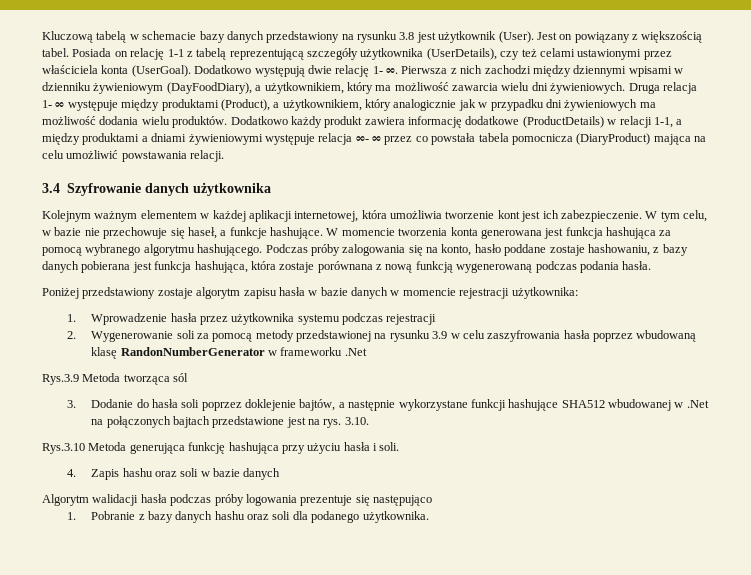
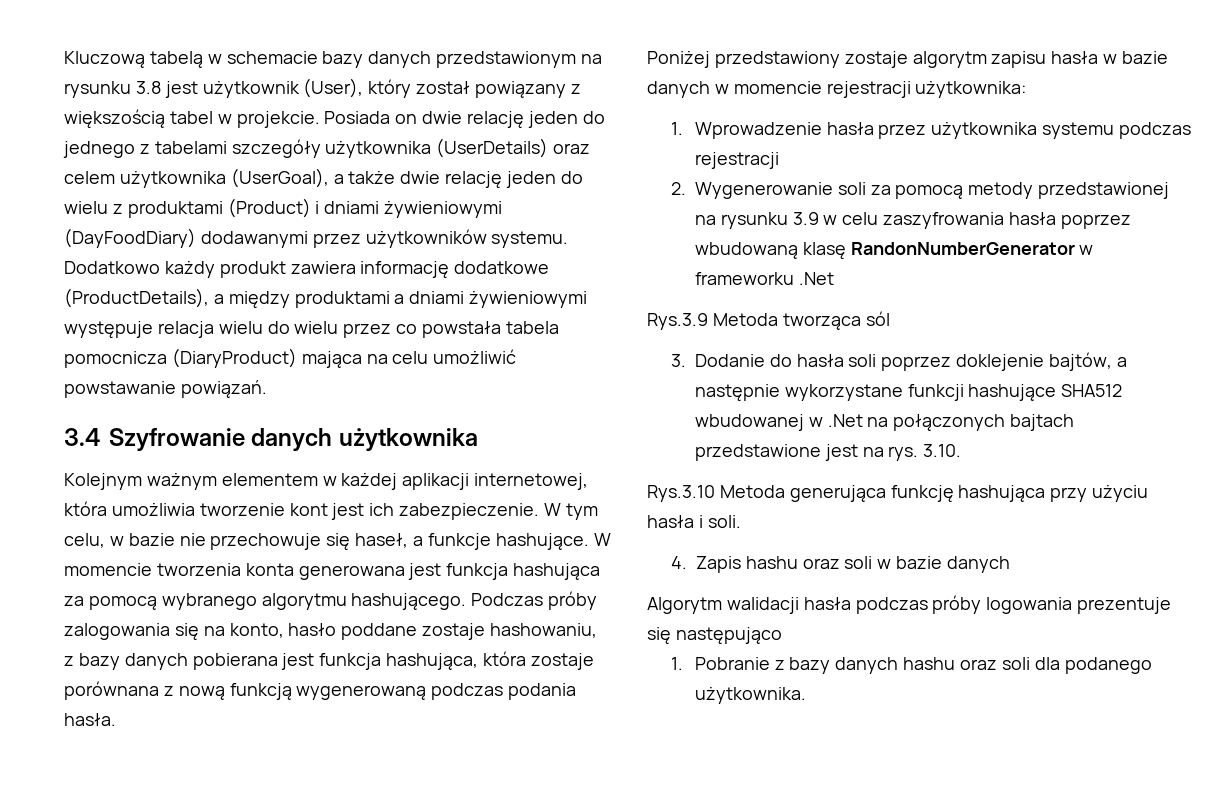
- Kluczową tabelą w schemacie bazy danych przedstawiony na rysunku 3.8 jest użytkownik (User). Jest on powiązany z większością tabel. Posiada on relację 1-1 z tabelą reprezentującą szczegóły użytkownika (UserDetails), czy też celami ustawionymi przez właściciela konta (UserGoal). Dodatkowo występują dwie relację 1- ∞. Pierwsza z nich zachodzi między dziennymi wpisami w dzienniku żywieniowym (DayFoodDiary), a użytkownikiem, który ma możliwość zawarcia wielu dni żywieniowych. Druga relacja 1- ∞ występuje między produktami (Product), a użytkownikiem, który analogicznie jak w przypadku dni żywieniowych ma możliwość dodania wielu produktów.
+ Kluczową tabelą w schemacie bazy danych przedstawionym na rysunku 3.8 jest użytkownik (User), który został powiązany z większością tabel w projekcie. Posiada on dwie relację jeden do jednego z tabelami szczegóły użytkownika (UserDetails) oraz celem użytkownika (UserGoal), a także dwie relację jeden do wielu z produktami (Product) i dniami żywieniowymi (DayFoodDiary) dodawanymi przez użytkowników systemu.
- Dodatkowo każdy produkt zawiera informację dodatkowe (ProductDetails) w relacji 1-1, a między produktami a dniami żywieniowymi występuje relacja ∞- ∞ przez co powstała tabela pomocnicza (DiaryProduct) mająca na celu umożliwić powstawania relacji.
+ Dodatkowo każdy produkt zawiera informację dodatkowe (ProductDetails), a między produktami a dniami żywieniowymi występuje relacja wielu do wielu przez co powstała tabela pomocnicza (DiaryProduct) mająca na celu umożliwić powstawanie powiązań.

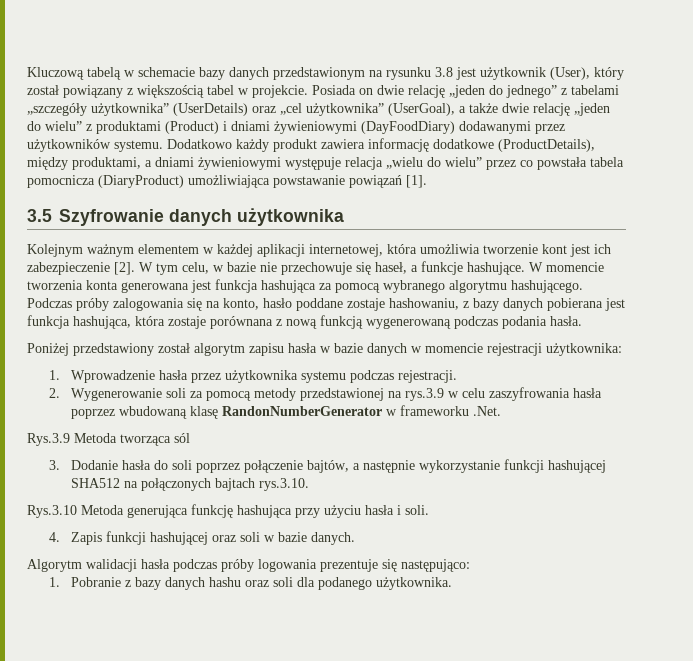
- Posiada on dwie relację jeden do jednego z tabelami szczegóły użytkownika (UserDetails) oraz celem użytkownika (UserGoal), a także dwie relację jeden do wielu z produktami (Product) i dniami żywieniowymi (DayFoodDiary) dodawanymi przez użytkowników systemu.
+ Posiada on dwie relację „jeden do jednego” z tabelami „szczegóły użytkownika” (UserDetails) oraz „cel użytkownika” (UserGoal), a także dwie relację „jeden do wielu” z produktami (Product) i dniami żywieniowymi (DayFoodDiary) dodawanymi przez użytkowników systemu.
- Dodatkowo każdy produkt zawiera informację dodatkowe (ProductDetails), a między produktami a dniami żywieniowymi występuje relacja wielu do wielu przez co powstała tabela pomocnicza (DiaryProduct) mająca na celu umożliwić powstawanie powiązań.
- 3.4 Szyfrowanie danych użytkownika
+ Dodatkowo każdy produkt zawiera informację dodatkowe (ProductDetails), między produktami, a dniami żywieniowymi występuje relacja „wielu do wielu” przez co powstała tabela pomocnicza (DiaryProduct) umożliwiająca powstawanie powiązań [1].
+ 3.5 Szyfrowanie danych użytkownika
- Kolejnym ważnym elementem w każdej aplikacji internetowej, która umożliwia tworzenie kont jest ich zabezpieczenie.
+ Kolejnym ważnym elementem w każdej aplikacji internetowej, która umożliwia tworzenie kont jest ich zabezpieczenie [2].
- Poniżej przedstawiony zostaje algorytm zapisu hasła w bazie danych w momencie rejestracji użytkownika:
+ Poniżej przedstawiony został algorytm zapisu hasła w bazie danych w momencie rejestracji użytkownika:
- 1. Wprowadzenie hasła przez użytkownika systemu podczas rejestracji
+ 1. Wprowadzenie hasła przez użytkownika systemu podczas rejestracji.
- 2. Wygenerowanie soli za pomocą metody przedstawionej na rysunku 3.9 w celu zaszyfrowania hasła poprzez wbudowaną klasę RandonNumberGenerator w frameworku .Net
+ 2. Wygenerowanie soli za pomocą metody przedstawionej na rys.3.9 w celu zaszyfrowania hasła poprzez wbudowaną klasę RandonNumberGenerator w frameworku .Net.
- 3. Dodanie do hasła soli poprzez doklejenie bajtów, a następnie wykorzystane funkcji hashujące SHA512 wbudowanej w .Net na połączonych bajtach przedstawione jest na rys. 3.10.
+ 3. Dodanie hasła do soli poprzez połączenie bajtów, a następnie wykorzystanie funkcji hashującej SHA512 na połączonych bajtach rys.3.10.
- 4. Zapis hashu oraz soli w bazie danych
+ 4. Zapis funkcji hashującej oraz soli w bazie danych.
- Algorytm walidacji hasła podczas próby logowania prezentuje się następująco
+ Algorytm walidacji hasła podczas próby logowania prezentuje się następująco:

